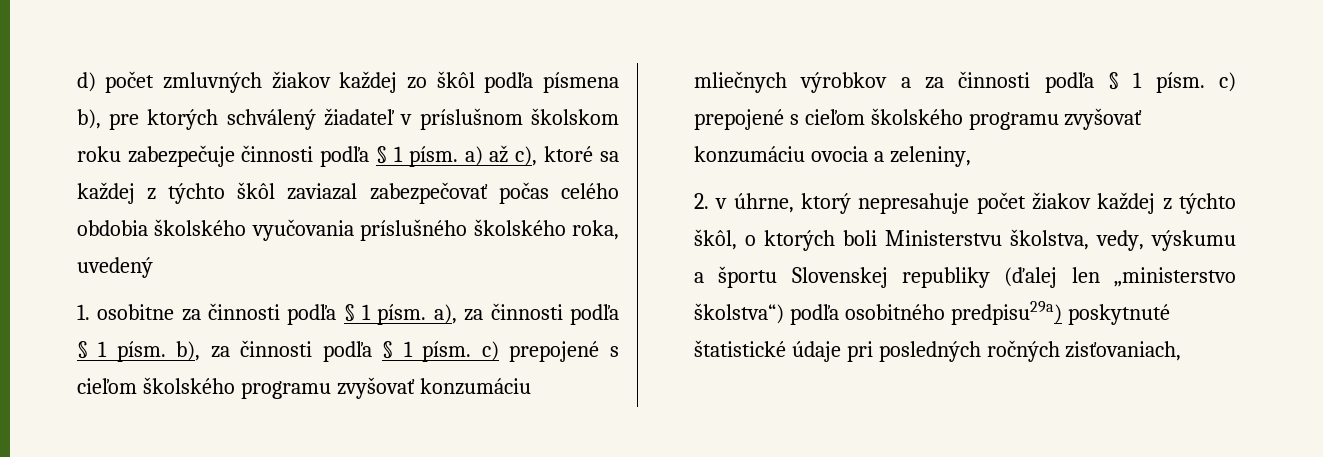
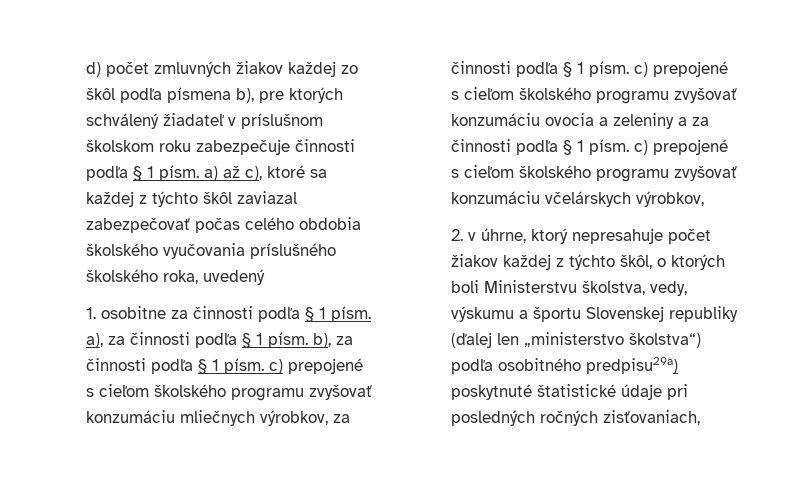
- 1. osobitne za činnosti podľa § 1 písm. a), za činnosti podľa § 1 písm. b), za činnosti podľa § 1 písm. c) prepojené s cieľom školského programu zvyšovať konzumáciu mliečnych výrobkov a za činnosti podľa § 1 písm. c) prepojené s cieľom školského programu zvyšovať konzumáciu ovocia a zeleniny,
+ 1. osobitne za činnosti podľa § 1 písm. a), za činnosti podľa § 1 písm. b), za činnosti podľa § 1 písm. c) prepojené s cieľom školského programu zvyšovať konzumáciu mliečnych výrobkov, za činnosti podľa § 1 písm. c) prepojené s cieľom školského programu zvyšovať konzumáciu ovocia a zeleniny a za činnosti podľa § 1 písm. c) prepojené s cieľom školského programu zvyšovať konzumáciu včelárskych výrobkov,

